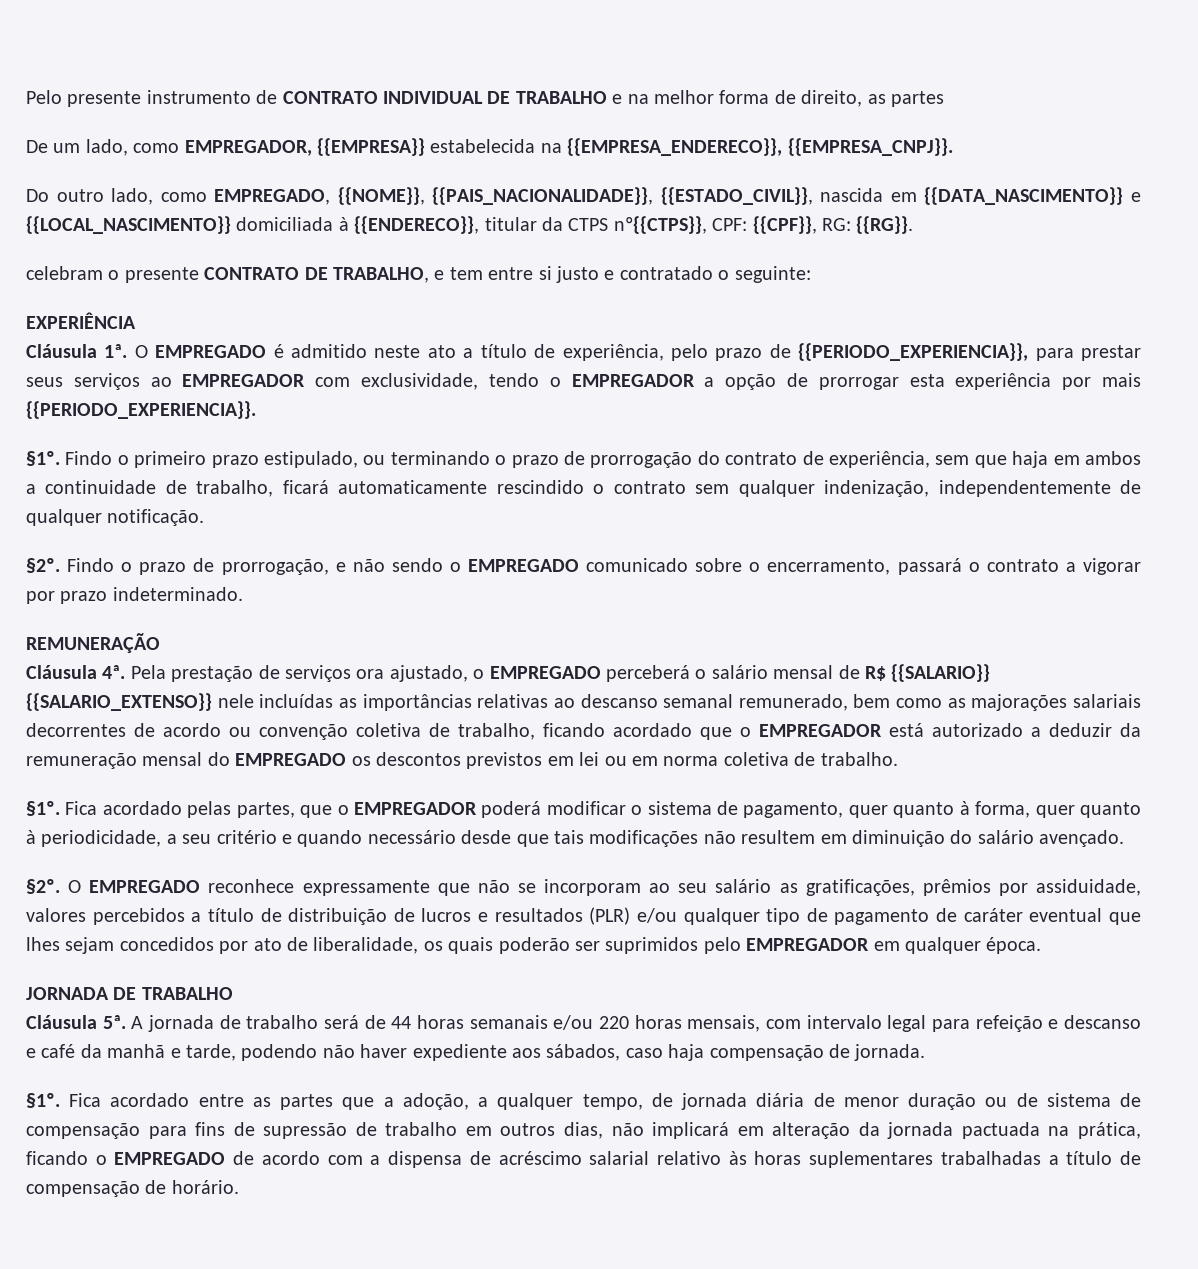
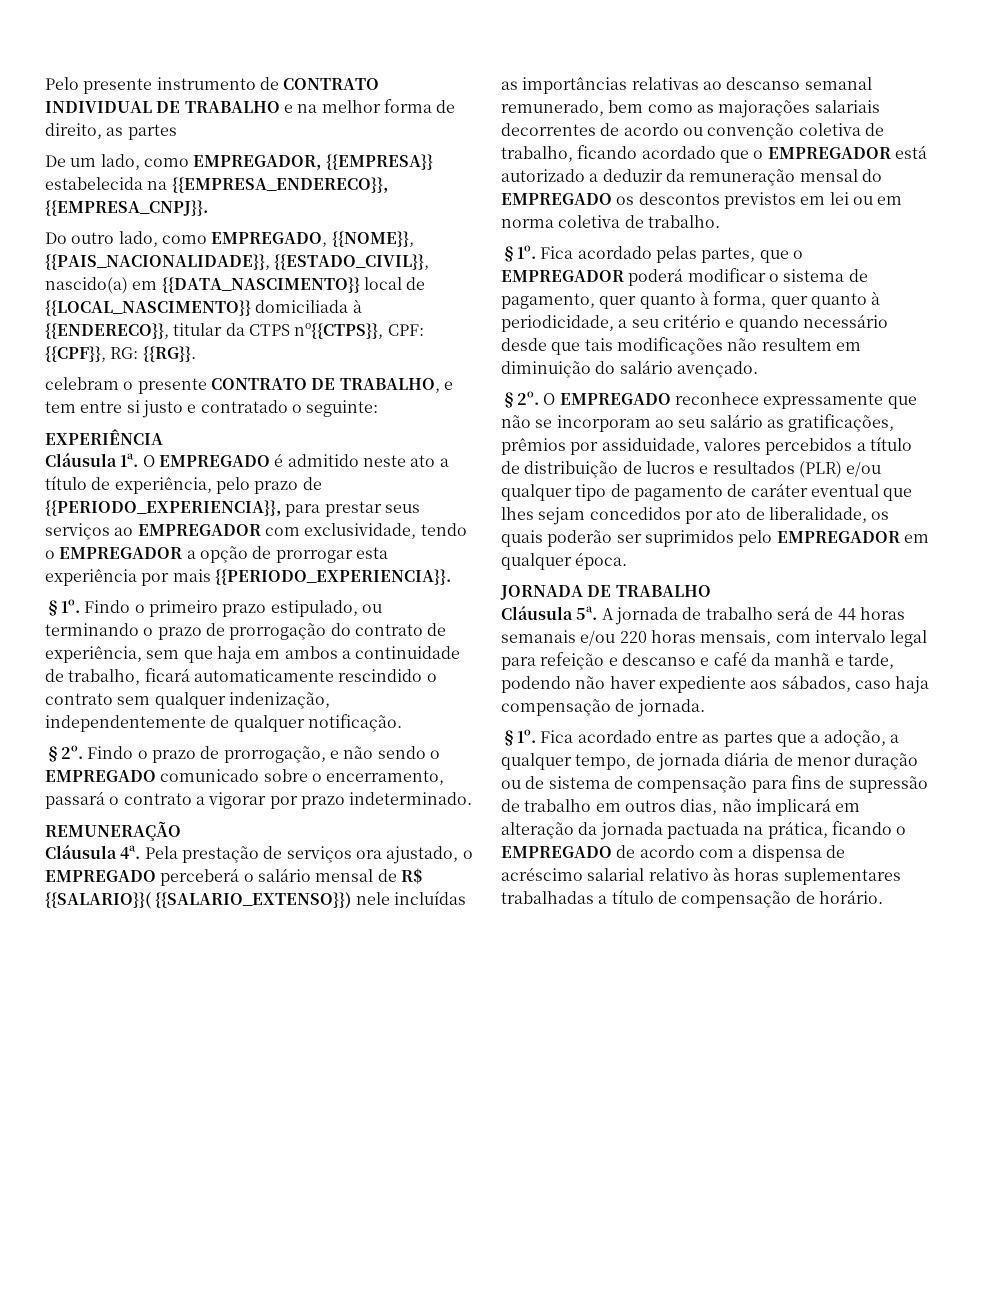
- Do outro lado, como EMPREGADO, {{NOME}}, {{PAIS_NACIONALIDADE}}, {{ESTADO_CIVIL}}, nascida em {{DATA_NASCIMENTO}} e {{LOCAL_NASCIMENTO}} domiciliada à {{ENDERECO}}, titular da CTPS nº{{CTPS}}, CPF: {{CPF}}, RG: {{RG}}.
+ Do outro lado, como EMPREGADO, {{NOME}}, {{PAIS_NACIONALIDADE}}, {{ESTADO_CIVIL}}, nascido(a) em {{DATA_NASCIMENTO}} local de {{LOCAL_NASCIMENTO}} domiciliada à {{ENDERECO}}, titular da CTPS nº{{CTPS}}, CPF: {{CPF}}, RG: {{RG}}.
- Pela prestação de serviços ora ajustado, o EMPREGADO perceberá o salário mensal de R$ {{SALARIO}} {{SALARIO_EXTENSO}} nele incluídas as importâncias relativas ao descanso semanal remunerado, bem como as majorações salariais decorrentes de acordo ou convenção coletiva de trabalho, ficando acordado que o EMPREGADOR está autorizado a deduzir da remuneração mensal do EMPREGADO os descontos previstos em lei ou em norma coletiva de trabalho.
+ Pela prestação de serviços ora ajustado, o EMPREGADO perceberá o salário mensal de R$ {{SALARIO}}( {{SALARIO_EXTENSO}}) nele incluídas as importâncias relativas ao descanso semanal remunerado, bem como as majorações salariais decorrentes de acordo ou convenção coletiva de trabalho, ficando acordado que o EMPREGADOR está autorizado a deduzir da remuneração mensal do EMPREGADO os descontos previstos em lei ou em norma coletiva de trabalho.

